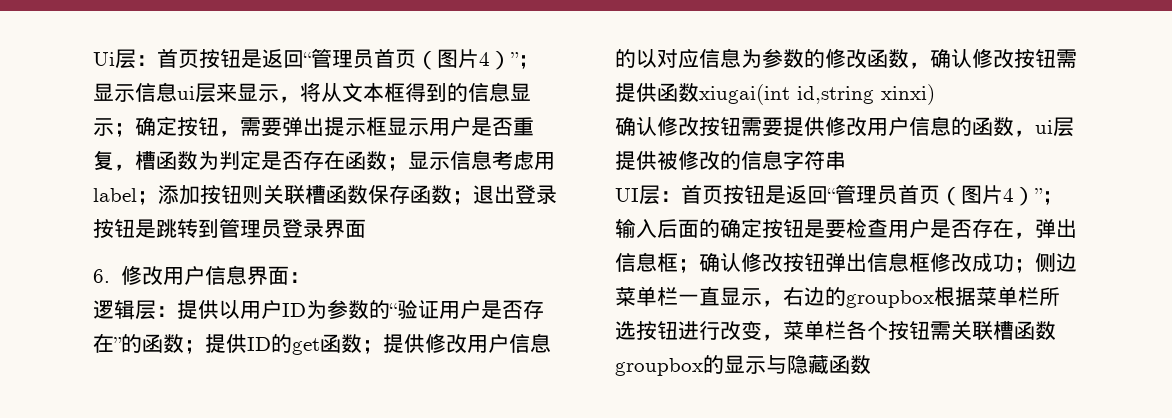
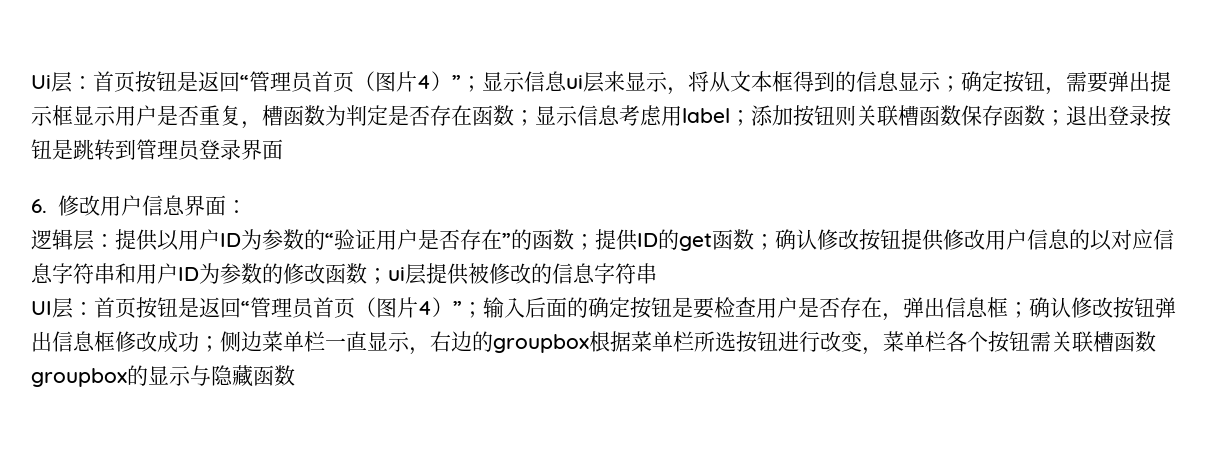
- 逻辑层：提供以用户ID为参数的“验证用户是否存在”的函数；提供ID的get函数；提供修改用户信息的以对应信息为参数的修改函数，确认修改按钮需提供函数xiugai(int id,string xinxi)
- 确认修改按钮需要提供修改用户信息的函数，ui层提供被修改的信息字符串
+ 逻辑层：提供以用户ID为参数的“验证用户是否存在”的函数；提供ID的get函数；确认修改按钮提供修改用户信息的以对应信息字符串和用户ID为参数的修改函数；ui层提供被修改的信息字符串

